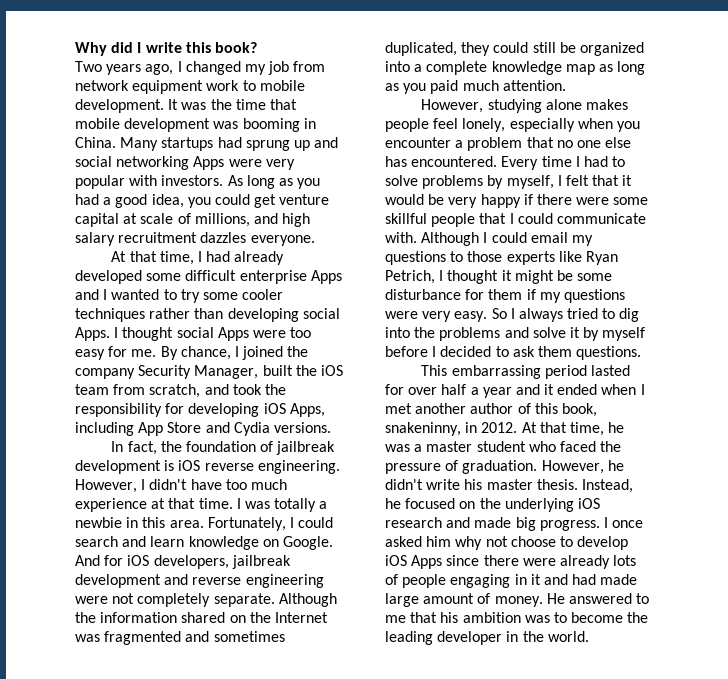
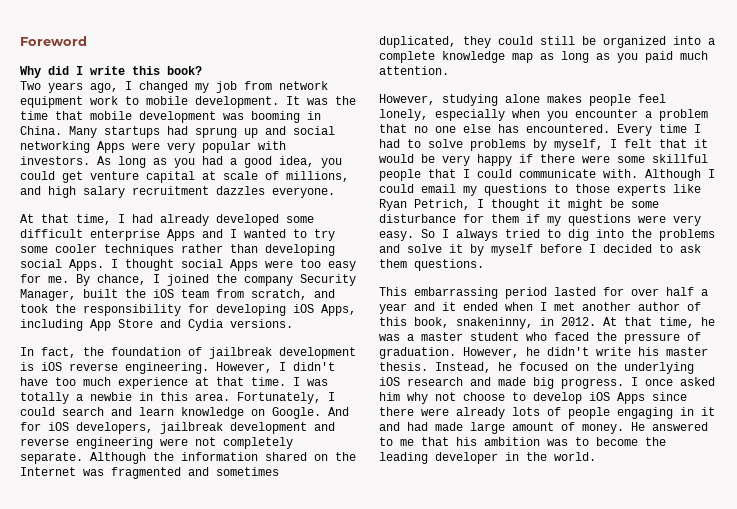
+ Foreword

